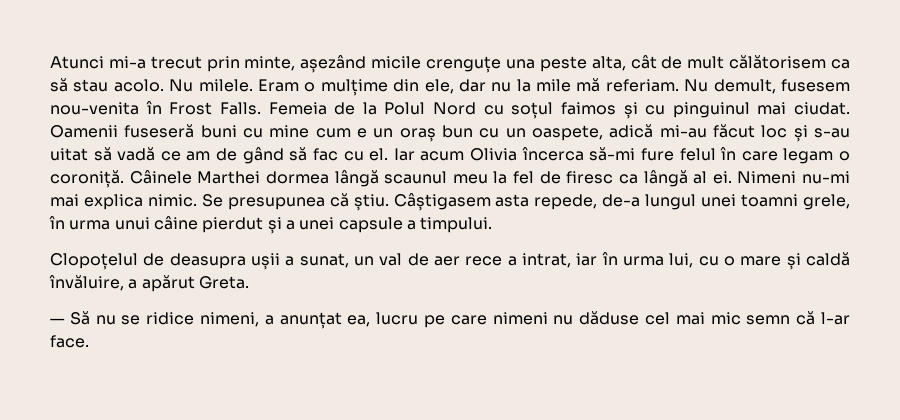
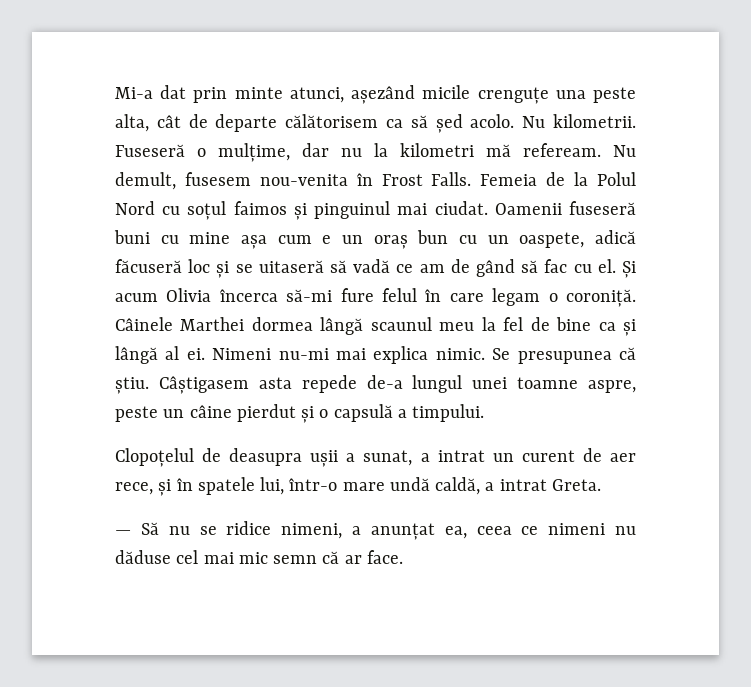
- Atunci mi-a trecut prin minte, așezând micile crenguțe una peste alta, cât de mult călătorisem ca să stau acolo.
+ Mi-a dat prin minte atunci, așezând micile crenguțe una peste alta, cât de departe călătorisem ca să șed acolo.
- Nu milele. Eram o mulțime din ele, dar nu la mile mă referiam.
+ Nu kilometrii. Fuseseră o mulțime, dar nu la kilometri mă refeream.
- Femeia de la Polul Nord cu soțul faimos și cu pinguinul mai ciudat.
+ Femeia de la Polul Nord cu soțul faimos și pinguinul mai ciudat.
- Oamenii fuseseră buni cu mine cum e un oraș bun cu un oaspete, adică mi-au făcut loc și s-au uitat să vadă ce am de gând să fac cu el.
+ Oamenii fuseseră buni cu mine așa cum e un oraș bun cu un oaspete, adică făcuseră loc și se uitaseră să vadă ce am de gând să fac cu el.
- Iar acum Olivia încerca să-mi fure felul în care legam o coroniță.
+ Și acum Olivia încerca să-mi fure felul în care legam o coroniță.
- Câinele Marthei dormea lângă scaunul meu la fel de firesc ca lângă al ei.
+ Câinele Marthei dormea lângă scaunul meu la fel de bine ca și lângă al ei.
- Câștigasem asta repede, de-a lungul unei toamni grele, în urma unui câine pierdut și a unei capsule a timpului.
+ Câștigasem asta repede de-a lungul unei toamne aspre, peste un câine pierdut și o capsulă a timpului.
- Clopoțelul de deasupra ușii a sunat, un val de aer rece a intrat, iar în urma lui, cu o mare și caldă învăluire, a apărut Greta.
+ Clopoțelul de deasupra ușii a sunat, a intrat un curent de aer rece, și în spatele lui, într-o mare undă caldă, a intrat Greta.
- — Să nu se ridice nimeni, a anunțat ea, lucru pe care nimeni nu dăduse cel mai mic semn că l-ar face.
+ — Să nu se ridice nimeni, a anunțat ea, ceea ce nimeni nu dăduse cel mai mic semn că ar face.

